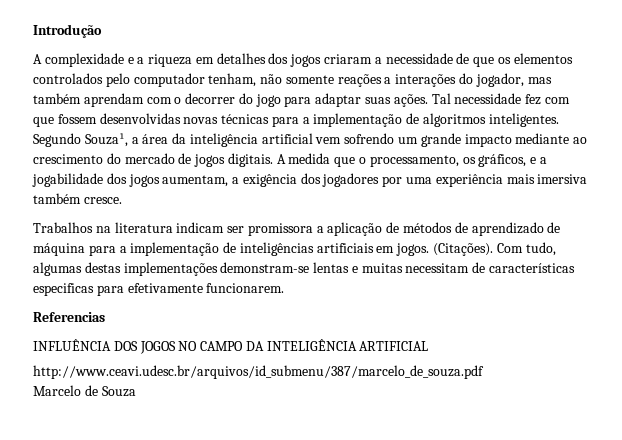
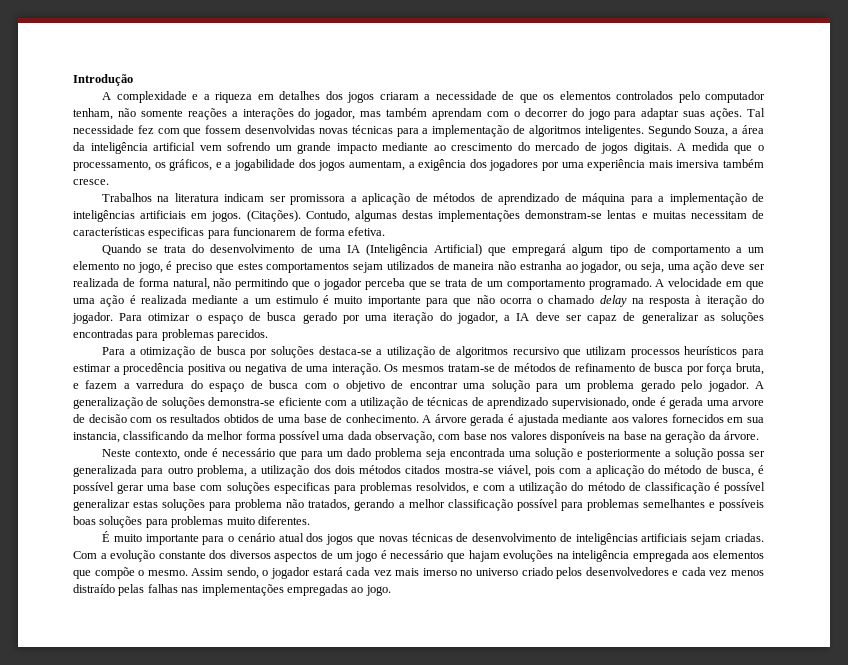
- Segundo Souza¹, a área da inteligência artificial vem sofrendo um grande impacto mediante ao crescimento do mercado de jogos digitais.
+ Segundo Souza, a área da inteligência artificial vem sofrendo um grande impacto mediante ao crescimento do mercado de jogos digitais.
- Com tudo, algumas destas implementações demonstram-se lentas e muitas necessitam de características especificas para efetivamente funcionarem.
- Referencias
- INFLUÊNCIA DOS JOGOS NO CAMPO DA INTELIGÊNCIA ARTIFICIAL
- http://www.ceavi.udesc.br/arquivos/id_submenu/387/marcelo_de_souza.pdf
- Marcelo de Souza
+ Contudo, algumas destas implementações demonstram-se lentas e muitas necessitam de características especificas para funcionarem de forma efetiva.
+ Quando se trata do desenvolvimento de uma IA (Inteligência Artificial) que empregará algum tipo de comportamento a um elemento no jogo, é preciso que estes comportamentos sejam utilizados de maneira não estranha ao jogador, ou seja, uma ação deve ser realizada de forma natural, não permitindo que o jogador perceba que se trata de um comportamento programado. A velocidade em que uma ação é realizada mediante a um estimulo é muito importante para que não ocorra o chamado delay na resposta à iteração do jogador. Para otimizar o espaço de busca gerado por uma iteração do jogador, a IA deve ser capaz de generalizar as soluções encontradas para problemas parecidos.
+ Para a otimização de busca por soluções destaca-se a utilização de algoritmos recursivo que utilizam processos heurísticos para estimar a procedência positiva ou negativa de uma interação. Os mesmos tratam-se de métodos de refinamento de busca por força bruta, e fazem a varredura do espaço de busca com o objetivo de encontrar uma solução para um problema gerado pelo jogador. A generalização de soluções demonstra-se eficiente com a utilização de técnicas de aprendizado supervisionado, onde é gerada uma arvore de decisão com os resultados obtidos de uma base de conhecimento. A árvore gerada é ajustada mediante aos valores fornecidos em sua instancia, classificando da melhor forma possível uma dada observação, com base nos valores disponíveis na base na geração da árvore.
+ Neste contexto, onde é necessário que para um dado problema seja encontrada uma solução e posteriormente a solução possa ser generalizada para outro problema, a utilização dos dois métodos citados mostra-se viável, pois com a aplicação do método de busca, é possível gerar uma base com soluções especificas para problemas resolvidos, e com a utilização do método de classificação é possível generalizar estas soluções para problema não tratados, gerando a melhor classificação possível para problemas semelhantes e possíveis boas soluções para problemas muito diferentes.
+ É muito importante para o cenário atual dos jogos que novas técnicas de desenvolvimento de inteligências artificiais sejam criadas. Com a evolução constante dos diversos aspectos de um jogo é necessário que hajam evoluções na inteligência empregada aos elementos que compõe o mesmo. Assim sendo, o jogador estará cada vez mais imerso no universo criado pelos desenvolvedores e cada vez menos distraído pelas falhas nas implementações empregadas ao jogo.

